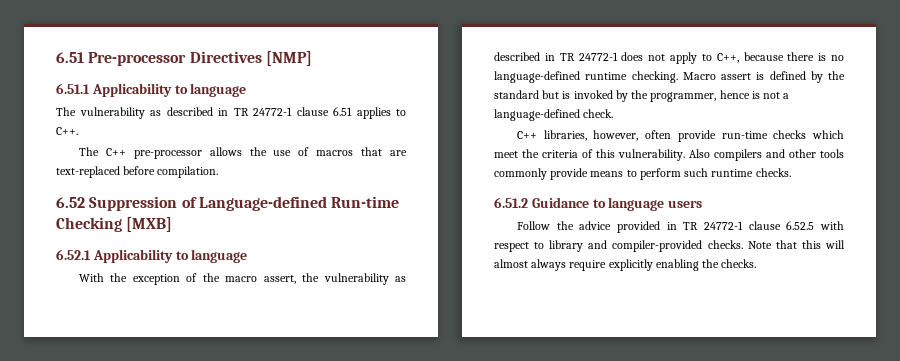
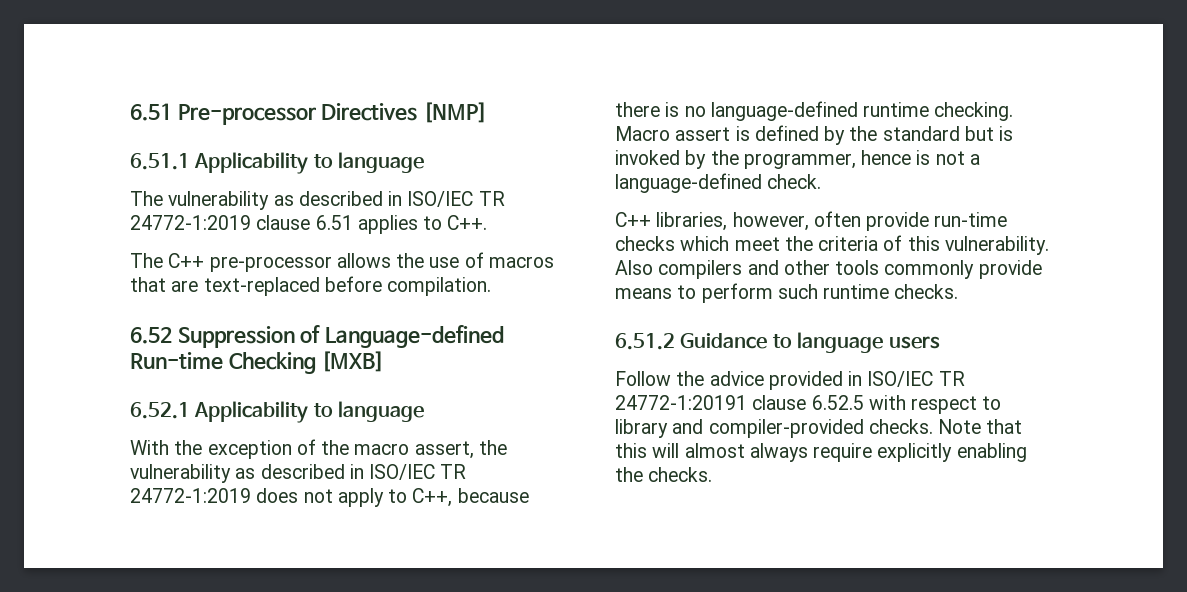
- The vulnerability as described in TR 24772-1 clause 6.51 applies to C++.
+ The vulnerability as described in ISO/IEC TR 24772-1:2019 clause 6.51 applies to C++.
- With the exception of the macro assert, the vulnerability as described in TR 24772-1 does not apply to C++, because there is no language-defined runtime checking.
+ With the exception of the macro assert, the vulnerability as described in ISO/IEC TR 24772-1:2019 does not apply to C++, because there is no language-defined runtime checking.
- Follow the advice provided in TR 24772-1 clause 6.52.5 with respect to library and compiler-provided checks.
+ Follow the advice provided in ISO/IEC TR 24772-1:20191 clause 6.52.5 with respect to library and compiler-provided checks.

